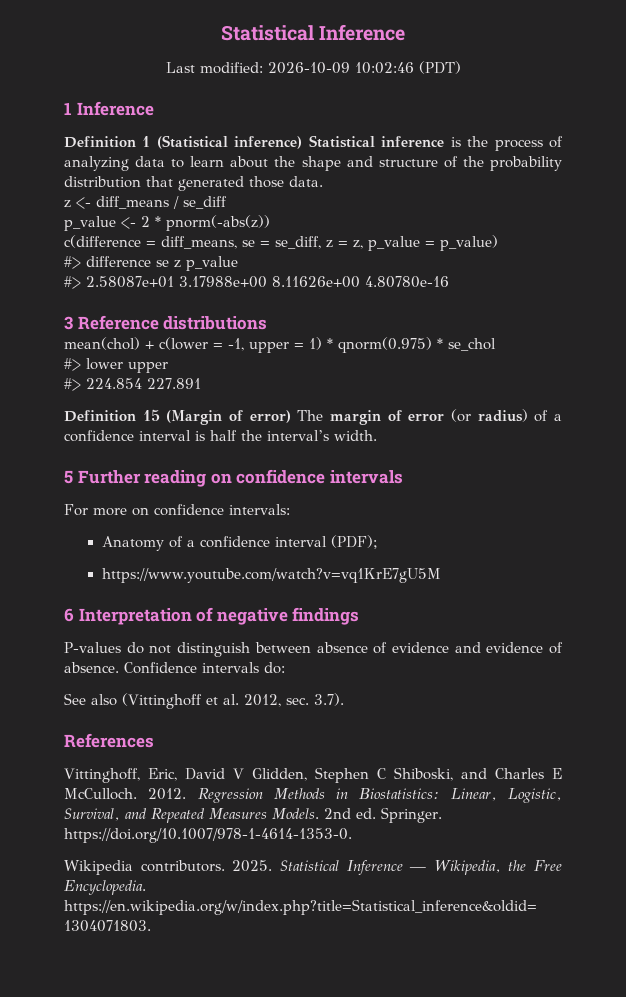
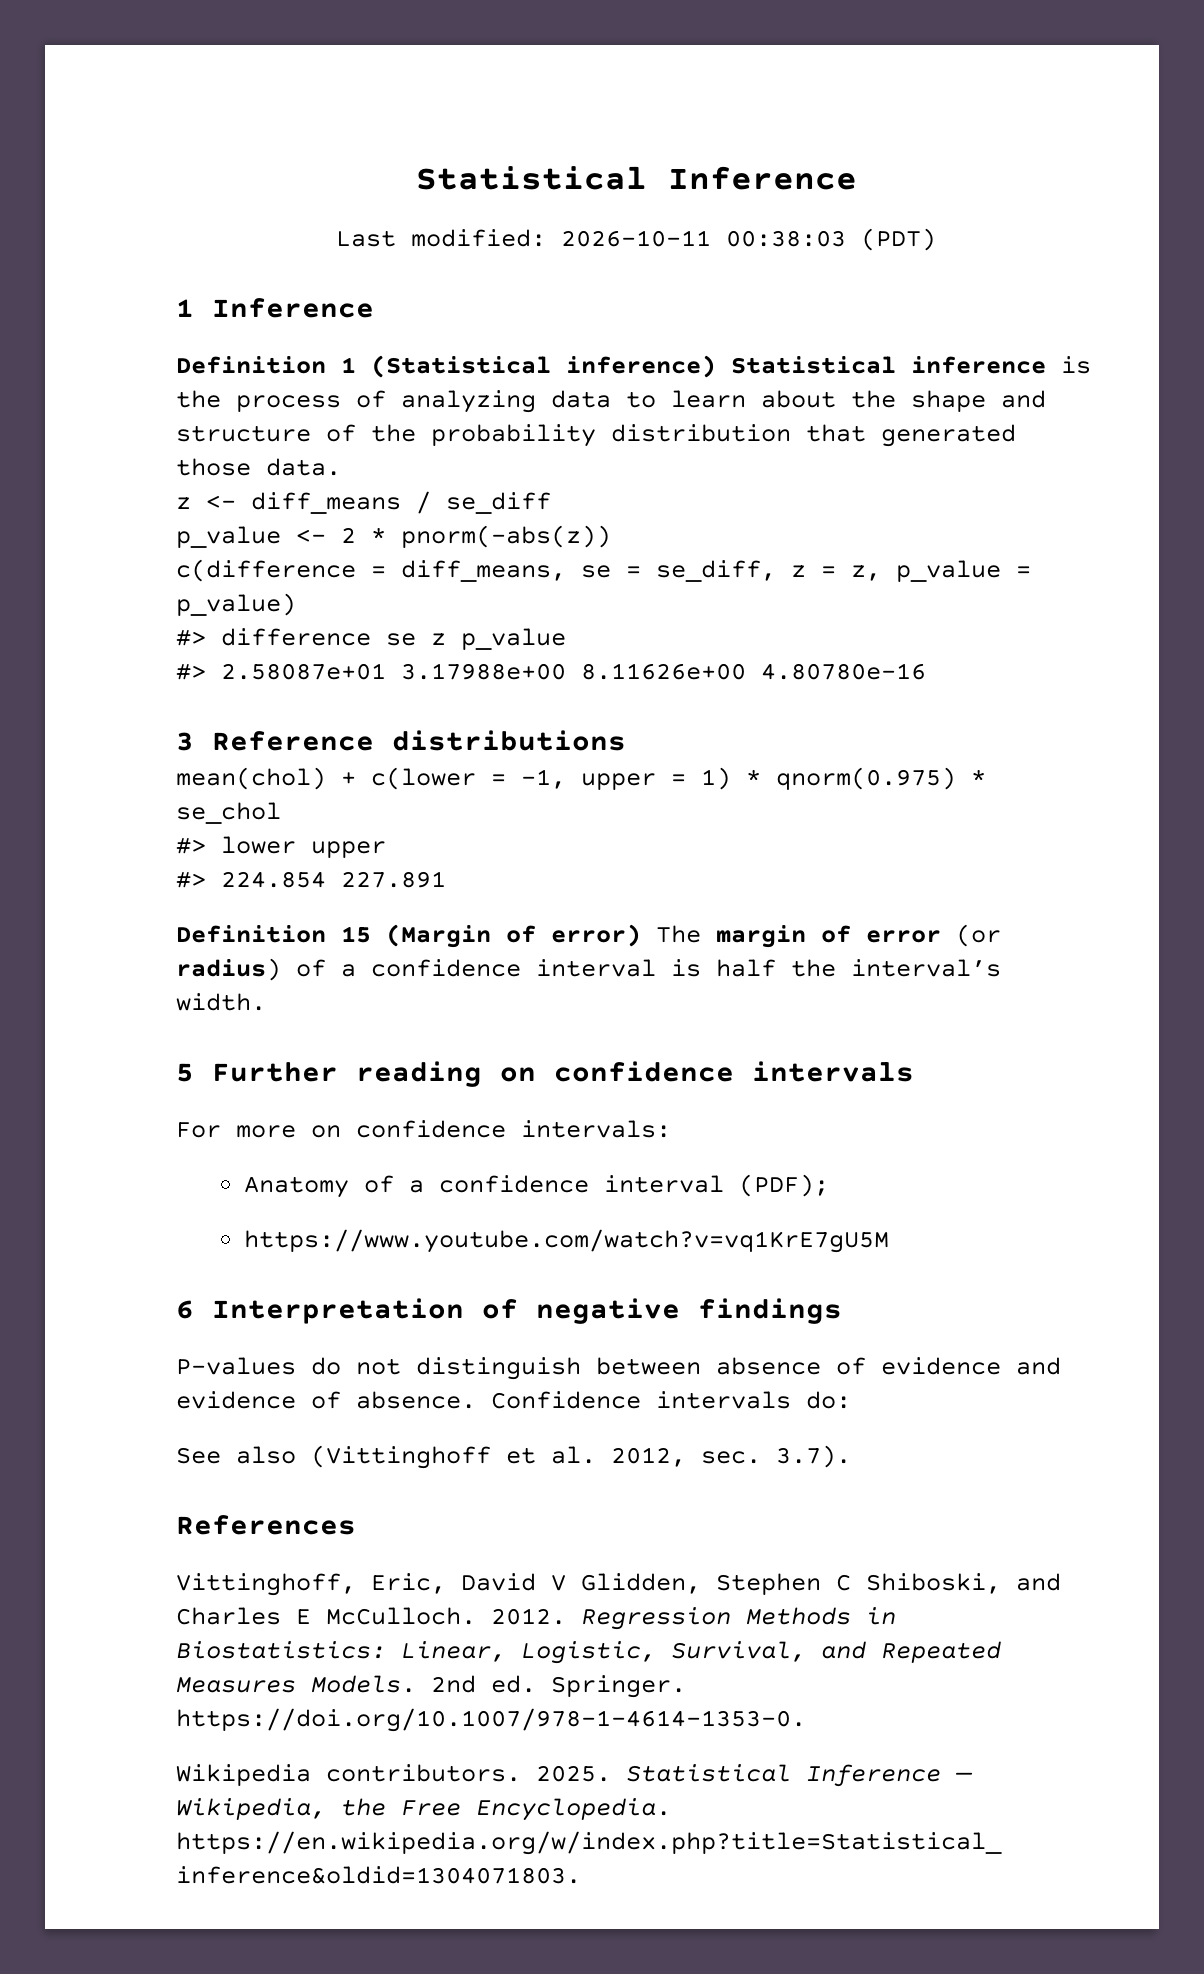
- Last modified: 2026-10-09 10:02:46 (PDT)
+ Last modified: 2026-10-11 00:38:03 (PDT)

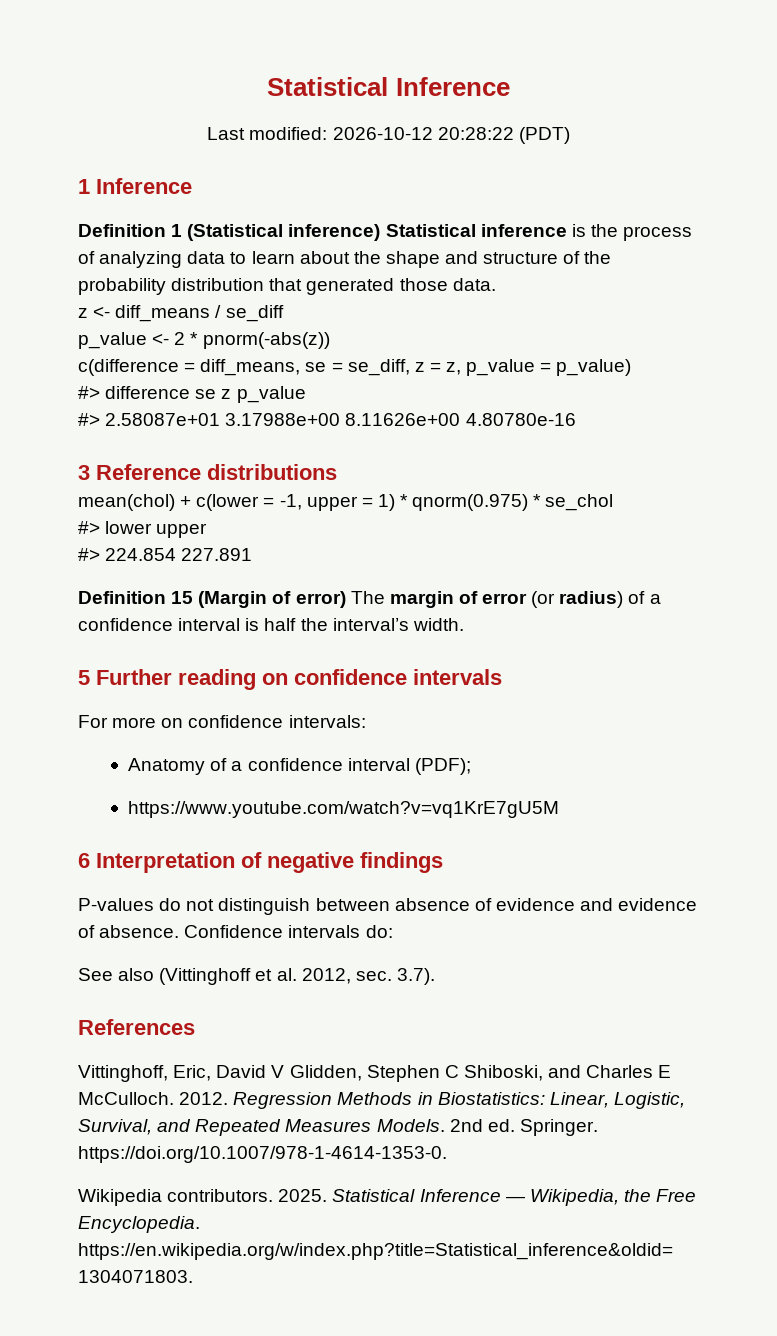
- Last modified: 2026-10-11 00:38:03 (PDT)
+ Last modified: 2026-10-12 20:28:22 (PDT)

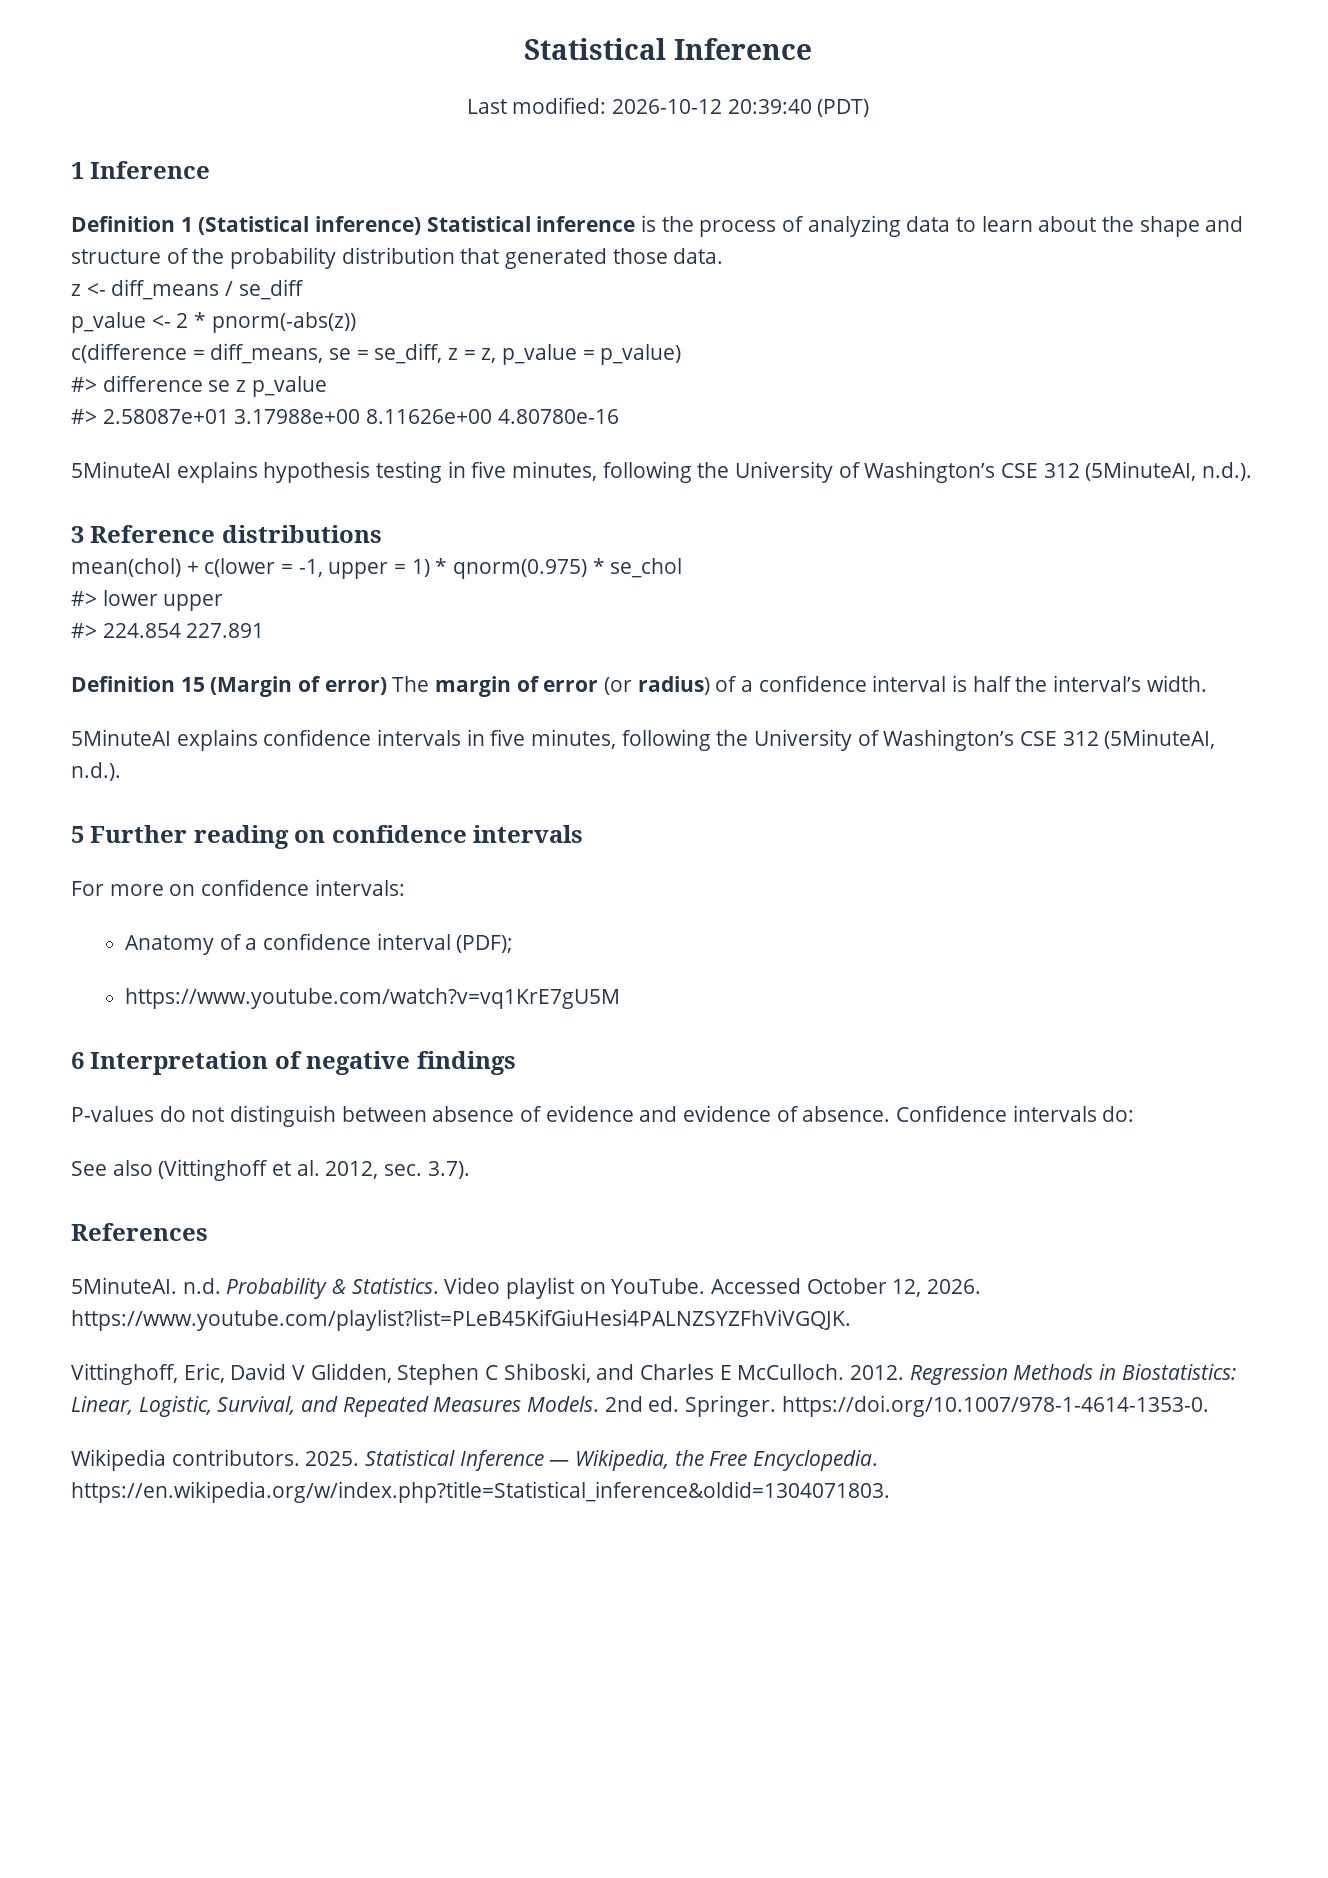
- Last modified: 2026-10-12 20:28:22 (PDT)
+ Last modified: 2026-10-12 20:39:40 (PDT)
+ 5MinuteAI explains hypothesis testing in five minutes, following the University of Washington’s CSE 312 (5MinuteAI, n.d.).
+ 5MinuteAI explains confidence intervals in five minutes, following the University of Washington’s CSE 312 (5MinuteAI, n.d.).
+ 5MinuteAI. n.d. Probability & Statistics. Video playlist on YouTube. Accessed October 12, 2026. https://www.youtube.com/playlist?list=PLeB45KifGiuHesi4PALNZSYZFhViVGQJK.

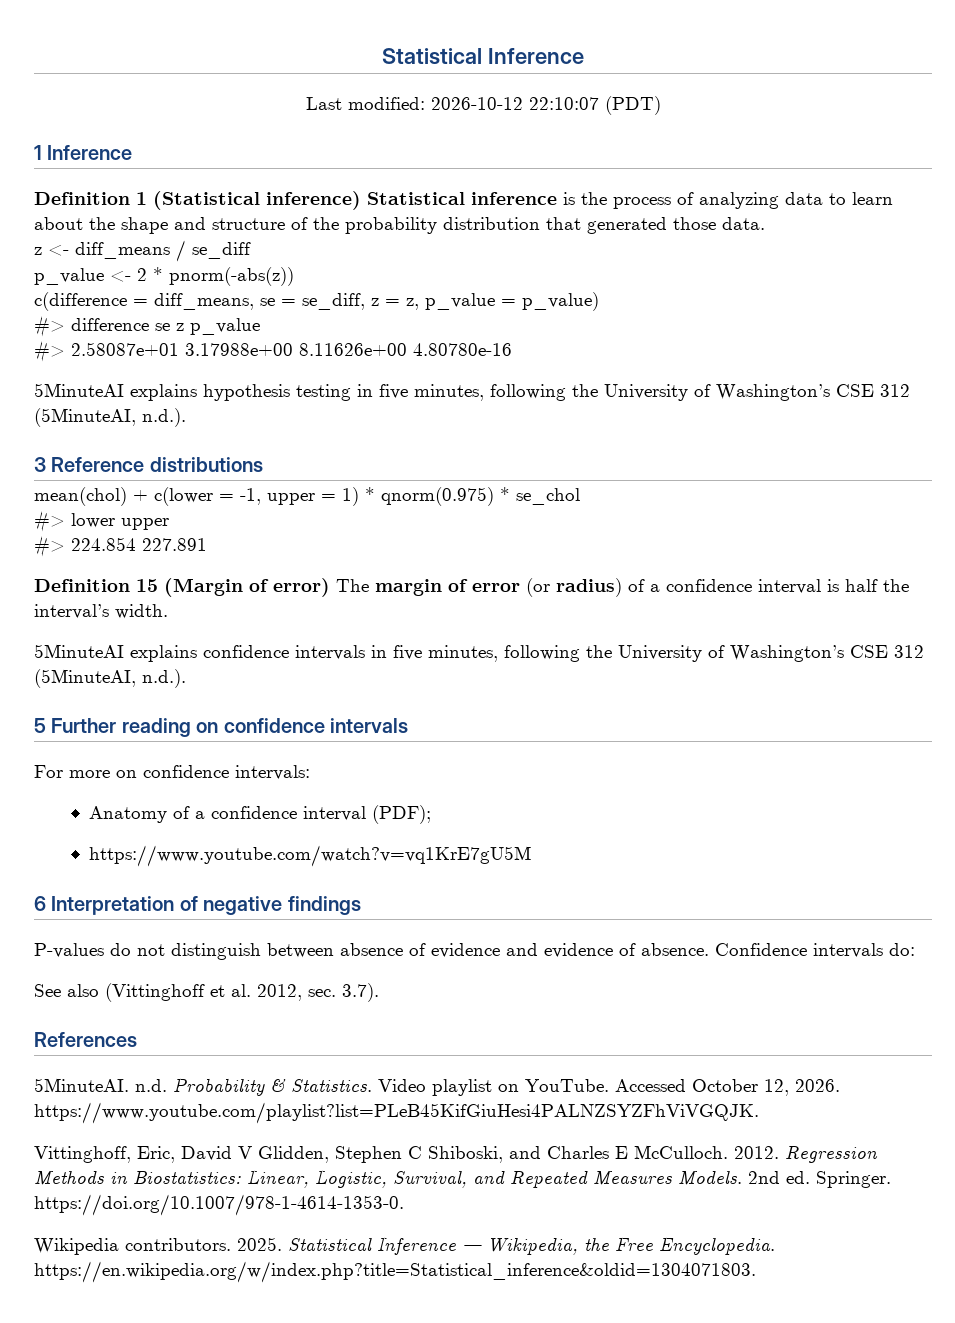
- Last modified: 2026-10-12 20:39:40 (PDT)
+ Last modified: 2026-10-12 22:10:07 (PDT)

